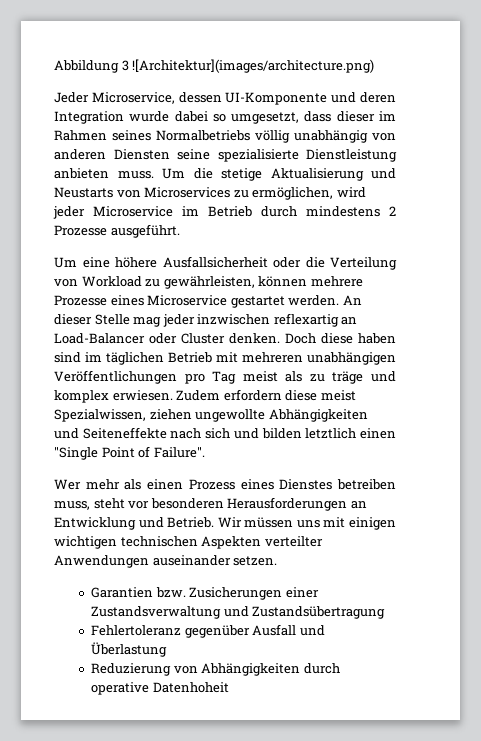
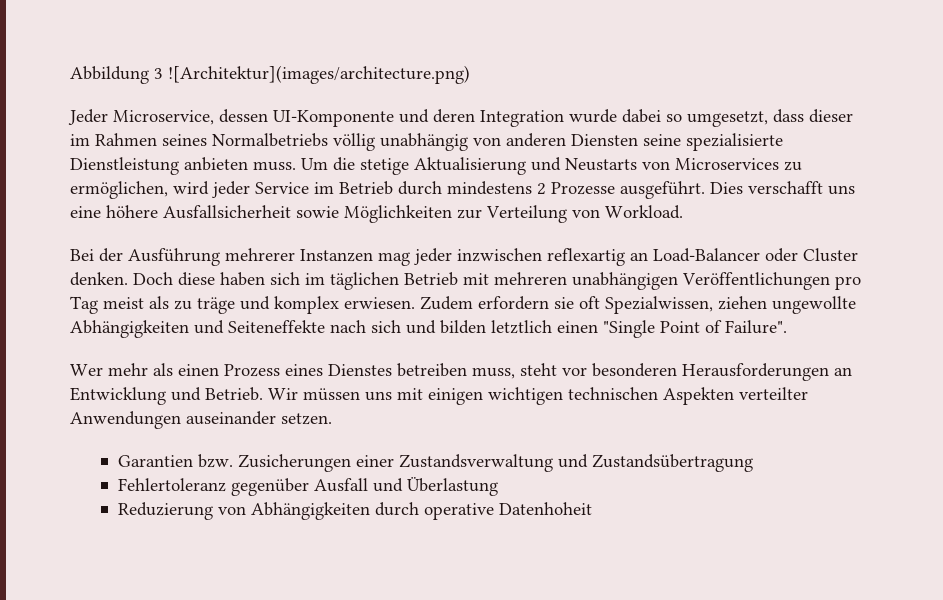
- Um die stetige Aktualisierung und Neustarts von Microservices zu ermöglichen, wird jeder Microservice im Betrieb durch mindestens 2 Prozesse ausgeführt.
- Um eine höhere Ausfallsicherheit oder die Verteilung von Workload zu gewährleisten, können mehrere Prozesse eines Microservice gestartet werden. An dieser Stelle mag jeder inzwischen reflexartig an Load-Balancer oder Cluster denken.
+ Um die stetige Aktualisierung und Neustarts von Microservices zu ermöglichen, wird jeder Service im Betrieb durch mindestens 2 Prozesse ausgeführt. Dies verschafft uns eine höhere Ausfallsicherheit sowie Möglichkeiten zur Verteilung von Workload.
+ Bei der Ausführung mehrerer Instanzen mag jeder inzwischen reflexartig an Load-Balancer oder Cluster denken.
- Doch diese haben sind im täglichen Betrieb mit mehreren unabhängigen Veröffentlichungen pro Tag meist als zu träge und komplex erwiesen.
+ Doch diese haben sich im täglichen Betrieb mit mehreren unabhängigen Veröffentlichungen pro Tag meist als zu träge und komplex erwiesen.
- Zudem erfordern diese meist Spezialwissen, ziehen ungewollte Abhängigkeiten und Seiteneffekte nach sich und bilden letztlich einen "Single Point of Failure".
+ Zudem erfordern sie oft Spezialwissen, ziehen ungewollte Abhängigkeiten und Seiteneffekte nach sich und bilden letztlich einen "Single Point of Failure".

